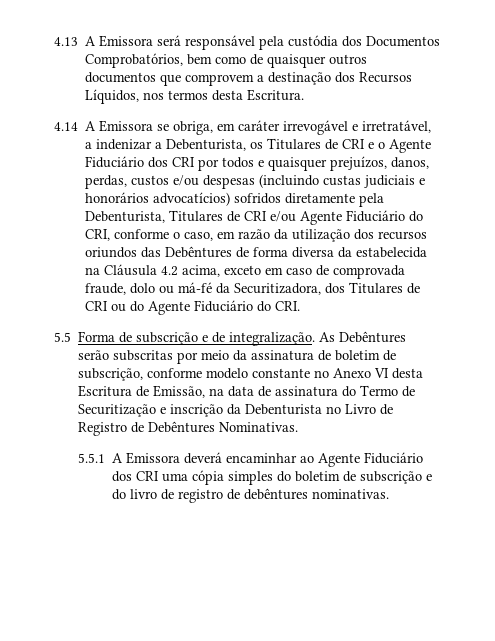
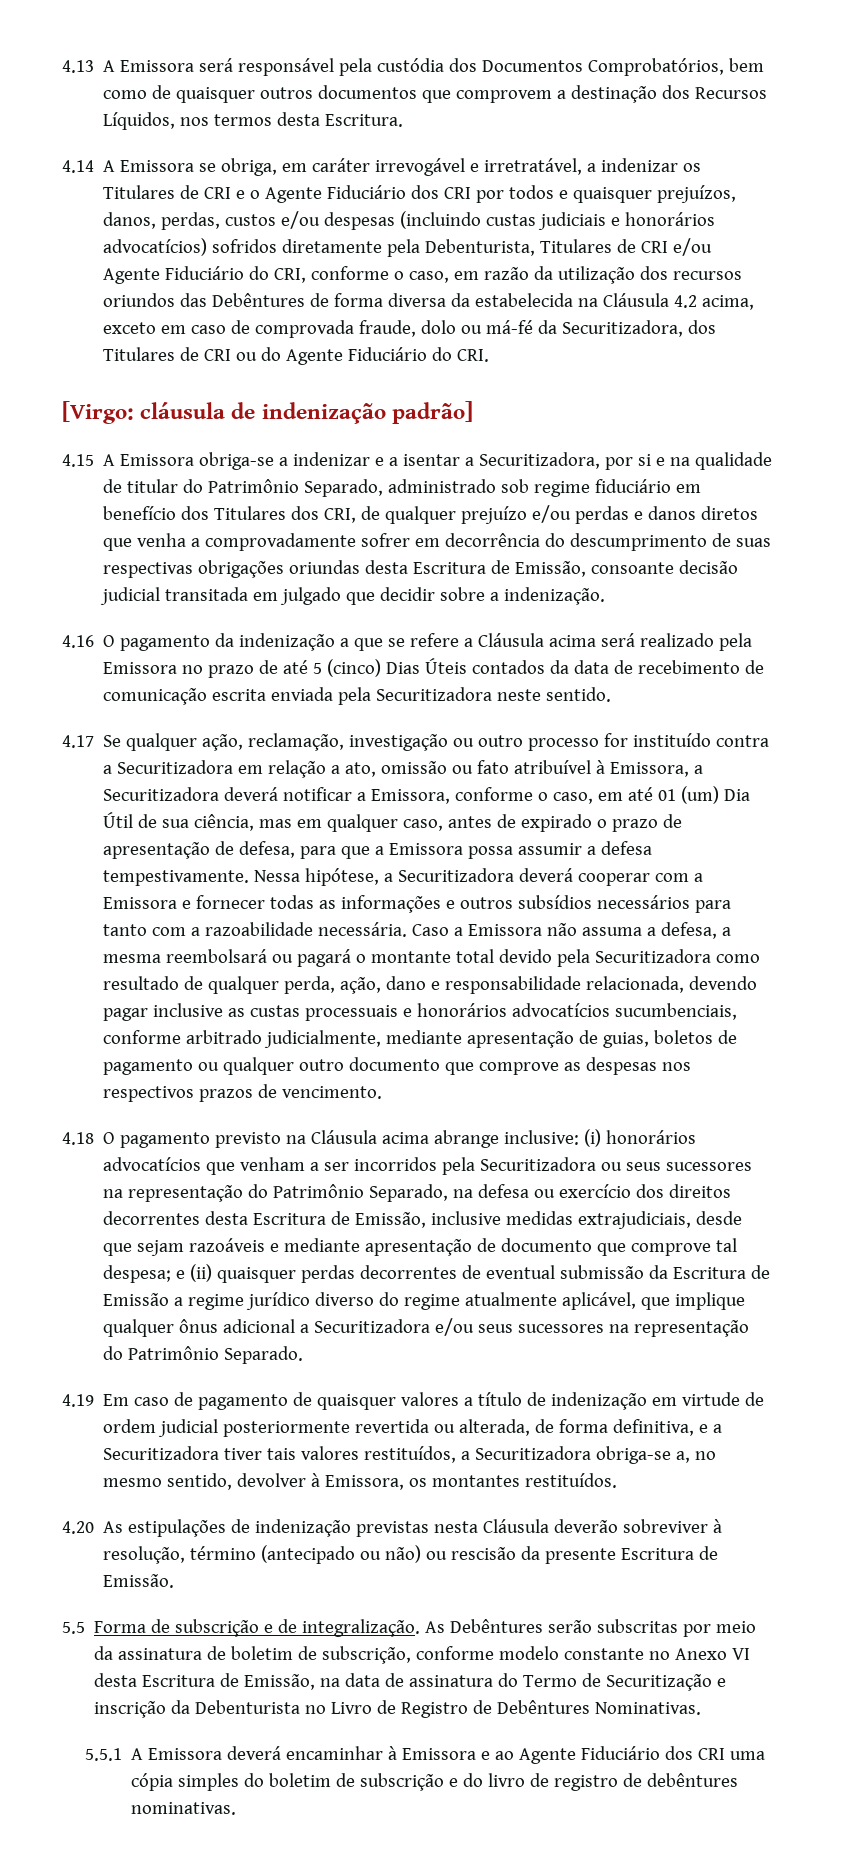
- 4.14 A Emissora se obriga, em caráter irrevogável e irretratável, a indenizar a Debenturista, os Titulares de CRI e o Agente Fiduciário dos CRI por todos e quaisquer prejuízos, danos, perdas, custos e/ou despesas (incluindo custas judiciais e honorários advocatícios) sofridos diretamente pela Debenturista, Titulares de CRI e/ou Agente Fiduciário do CRI, conforme o caso, em razão da utilização dos recursos oriundos das Debêntures de forma diversa da estabelecida na Cláusula 4.2 acima, exceto em caso de comprovada fraude, dolo ou má-fé da Securitizadora, dos Titulares de CRI ou do Agente Fiduciário do CRI.
+ 4.14 A Emissora se obriga, em caráter irrevogável e irretratável, a indenizar os Titulares de CRI e o Agente Fiduciário dos CRI por todos e quaisquer prejuízos, danos, perdas, custos e/ou despesas (incluindo custas judiciais e honorários advocatícios) sofridos diretamente pela Debenturista, Titulares de CRI e/ou Agente Fiduciário do CRI, conforme o caso, em razão da utilização dos recursos oriundos das Debêntures de forma diversa da estabelecida na Cláusula 4.2 acima, exceto em caso de comprovada fraude, dolo ou má-fé da Securitizadora, dos Titulares de CRI ou do Agente Fiduciário do CRI.
+ [Virgo: cláusula de indenização padrão]
+ 4.15 A Emissora obriga-se a indenizar e a isentar a Securitizadora, por si e na qualidade de titular do Patrimônio Separado, administrado sob regime fiduciário em benefício dos Titulares dos CRI, de qualquer prejuízo e/ou perdas e danos diretos que venha a comprovadamente sofrer em decorrência do descumprimento de suas respectivas obrigações oriundas desta Escritura de Emissão, consoante decisão judicial transitada em julgado que decidir sobre a indenização.
+ 4.16 O pagamento da indenização a que se refere a Cláusula acima será realizado pela Emissora no prazo de até 5 (cinco) Dias Úteis contados da data de recebimento de comunicação escrita enviada pela Securitizadora neste sentido.
+ 4.17 Se qualquer ação, reclamação, investigação ou outro processo for instituído contra a Securitizadora em relação a ato, omissão ou fato atribuível à Emissora, a Securitizadora deverá notificar a Emissora, conforme o caso, em até 01 (um) Dia Útil de sua ciência, mas em qualquer caso, antes de expirado o prazo de apresentação de defesa, para que a Emissora possa assumir a defesa tempestivamente. Nessa hipótese, a Securitizadora deverá cooperar com a Emissora e fornecer todas as informações e outros subsídios necessários para tanto com a razoabilidade necessária. Caso a Emissora não assuma a defesa, a mesma reembolsará ou pagará o montante total devido pela Securitizadora como resultado de qualquer perda, ação, dano e responsabilidade relacionada, devendo pagar inclusive as custas processuais e honorários advocatícios sucumbenciais, conforme arbitrado judicialmente, mediante apresentação de guias, boletos de pagamento ou qualquer outro documento que comprove as despesas nos respectivos prazos de vencimento.
+ 4.18 O pagamento previsto na Cláusula acima abrange inclusive: (i) honorários advocatícios que venham a ser incorridos pela Securitizadora ou seus sucessores na representação do Patrimônio Separado, na defesa ou exercício dos direitos decorrentes desta Escritura de Emissão, inclusive medidas extrajudiciais, desde que sejam razoáveis e mediante apresentação de documento que comprove tal despesa; e (ii) quaisquer perdas decorrentes de eventual submissão da Escritura de Emissão a regime jurídico diverso do regime atualmente aplicável, que implique qualquer ônus adicional a Securitizadora e/ou seus sucessores na representação do Patrimônio Separado.
+ 4.19 Em caso de pagamento de quaisquer valores a título de indenização em virtude de ordem judicial posteriormente revertida ou alterada, de forma definitiva, e a Securitizadora tiver tais valores restituídos, a Securitizadora obriga-se a, no mesmo sentido, devolver à Emissora, os montantes restituídos.
+ 4.20 As estipulações de indenização previstas nesta Cláusula deverão sobreviver à resolução, término (antecipado ou não) ou rescisão da presente Escritura de Emissão.
- 5.5.1 A Emissora deverá encaminhar ao Agente Fiduciário dos CRI uma cópia simples do boletim de subscrição e do livro de registro de debêntures nominativas.
+ 5.5.1 A Emissora deverá encaminhar à Emissora e ao Agente Fiduciário dos CRI uma cópia simples do boletim de subscrição e do livro de registro de debêntures nominativas.

